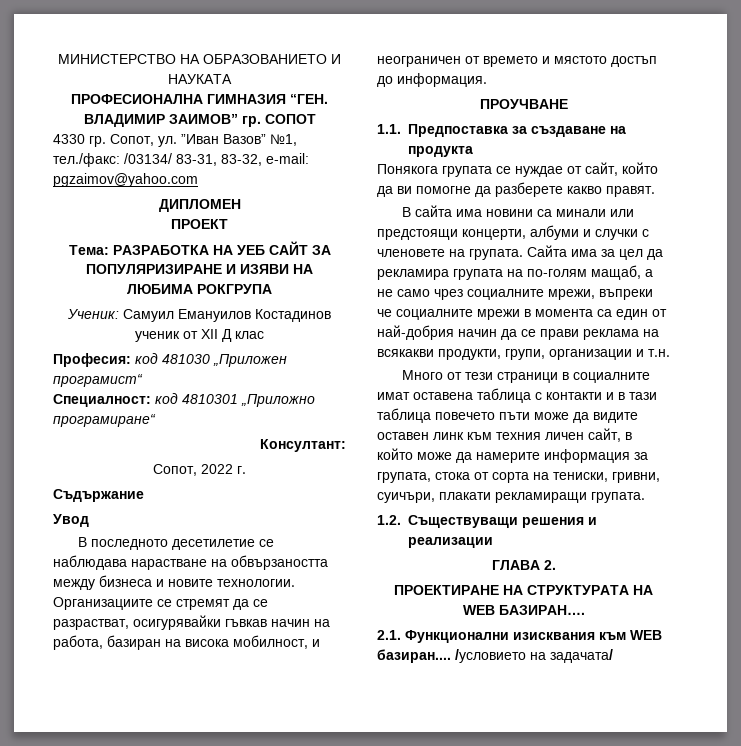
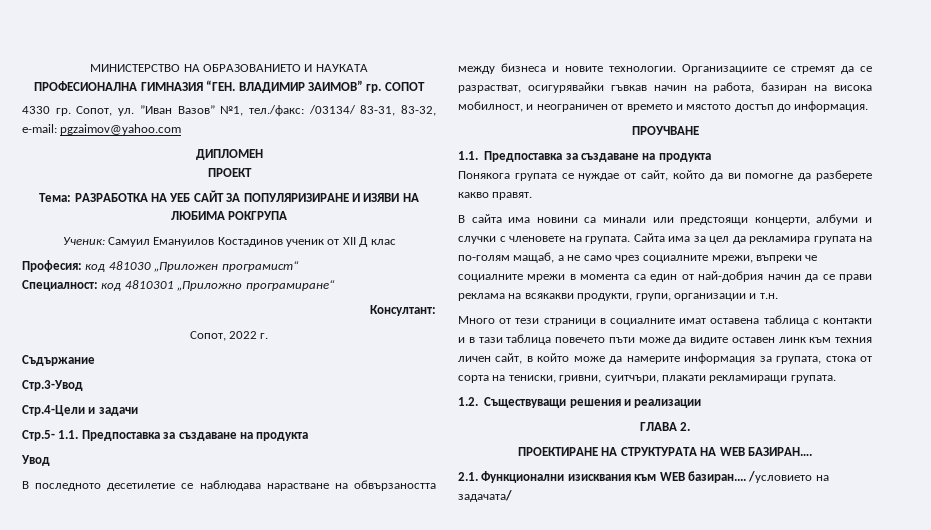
+ Стр.3-Увод
+ Стр.4-Цели и задачи
+ Стр.5- 1.1. Предпоставка за създаване на продукта
- Много от тези страници в социалните имат оставена таблица с контакти и в тази таблица повечето пъти може да видите оставен линк към техния личен сайт, в който може да намерите информация за групата, стока от сорта на тениски, гривни, суичъри, плакати рекламиращи групата.
+ Много от тези страници в социалните имат оставена таблица с контакти и в тази таблица повечето пъти може да видите оставен линк към техния личен сайт, в който може да намерите информация за групата, стока от сорта на тениски, гривни, суитчъри, плакати рекламиращи групата.

